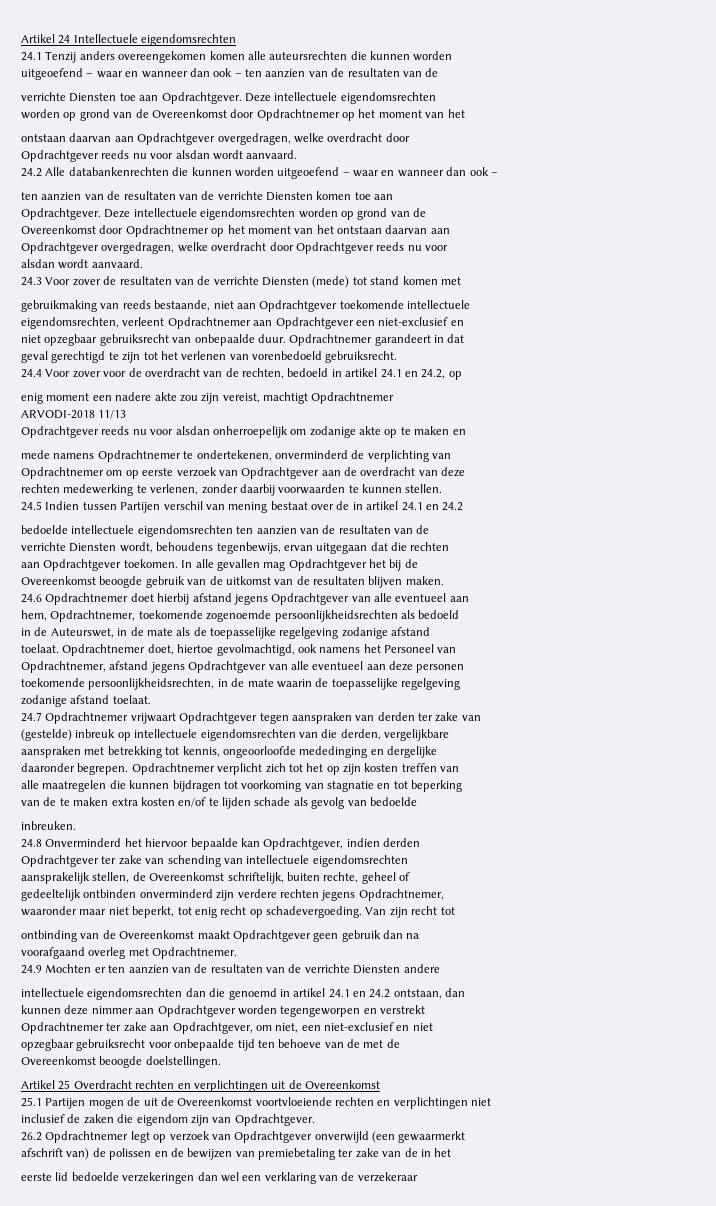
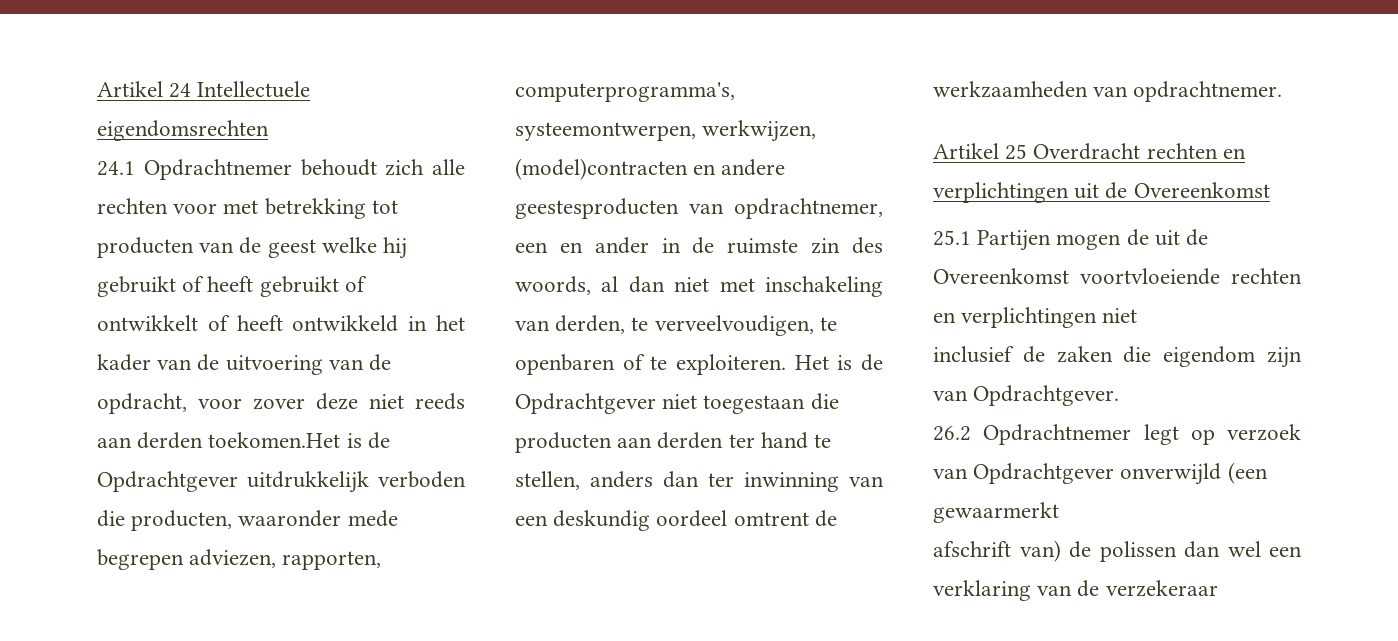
- 24.1 Tenzij anders overeengekomen komen alle auteursrechten die kunnen worden
- uitgeoefend – waar en wanneer dan ook – ten aanzien van de resultaten van de
- verrichte Diensten toe aan Opdrachtgever. Deze intellectuele eigendomsrechten
- worden op grond van de Overeenkomst door Opdrachtnemer op het moment van het
- ontstaan daarvan aan Opdrachtgever overgedragen, welke overdracht door
- Opdrachtgever reeds nu voor alsdan wordt aanvaard.
- 24.2 Alle databankenrechten die kunnen worden uitgeoefend – waar en wanneer dan ook –
- ten aanzien van de resultaten van de verrichte Diensten komen toe aan
- Opdrachtgever. Deze intellectuele eigendomsrechten worden op grond van de
- Overeenkomst door Opdrachtnemer op het moment van het ontstaan daarvan aan
- Opdrachtgever overgedragen, welke overdracht door Opdrachtgever reeds nu voor
- alsdan wordt aanvaard.
- 24.3 Voor zover de resultaten van de verrichte Diensten (mede) tot stand komen met
- gebruikmaking van reeds bestaande, niet aan Opdrachtgever toekomende intellectuele
- eigendomsrechten, verleent Opdrachtnemer aan Opdrachtgever een niet-exclusief en
- niet opzegbaar gebruiksrecht van onbepaalde duur. Opdrachtnemer garandeert in dat
- geval gerechtigd te zijn tot het verlenen van vorenbedoeld gebruiksrecht.
- 24.4 Voor zover voor de overdracht van de rechten, bedoeld in artikel 24.1 en 24.2, op
- enig moment een nadere akte zou zijn vereist, machtigt Opdrachtnemer
- ARVODI-2018 11/13
- Opdrachtgever reeds nu voor alsdan onherroepelijk om zodanige akte op te maken en
- mede namens Opdrachtnemer te ondertekenen, onverminderd de verplichting van
- Opdrachtnemer om op eerste verzoek van Opdrachtgever aan de overdracht van deze
- rechten medewerking te verlenen, zonder daarbij voorwaarden te kunnen stellen.
- 24.5 Indien tussen Partijen verschil van mening bestaat over de in artikel 24.1 en 24.2
- bedoelde intellectuele eigendomsrechten ten aanzien van de resultaten van de
- verrichte Diensten wordt, behoudens tegenbewijs, ervan uitgegaan dat die rechten
- aan Opdrachtgever toekomen. In alle gevallen mag Opdrachtgever het bij de
- Overeenkomst beoogde gebruik van de uitkomst van de resultaten blijven maken.
- 24.6 Opdrachtnemer doet hierbij afstand jegens Opdrachtgever van alle eventueel aan
- hem, Opdrachtnemer, toekomende zogenoemde persoonlijkheidsrechten als bedoeld
- in de Auteurswet, in de mate als de toepasselijke regelgeving zodanige afstand
- toelaat. Opdrachtnemer doet, hiertoe gevolmachtigd, ook namens het Personeel van
- Opdrachtnemer, afstand jegens Opdrachtgever van alle eventueel aan deze personen
- toekomende persoonlijkheidsrechten, in de mate waarin de toepasselijke regelgeving
- zodanige afstand toelaat.
- 24.7 Opdrachtnemer vrijwaart Opdrachtgever tegen aanspraken van derden ter zake van
- (gestelde) inbreuk op intellectuele eigendomsrechten van die derden, vergelijkbare
- aanspraken met betrekking tot kennis, ongeoorloofde mededinging en dergelijke
- daaronder begrepen. Opdrachtnemer verplicht zich tot het op zijn kosten treffen van
- alle maatregelen die kunnen bijdragen tot voorkoming van stagnatie en tot beperking
- van de te maken extra kosten en/of te lijden schade als gevolg van bedoelde
- inbreuken.
- 24.8 Onverminderd het hiervoor bepaalde kan Opdrachtgever, indien derden
- Opdrachtgever ter zake van schending van intellectuele eigendomsrechten
- aansprakelijk stellen, de Overeenkomst schriftelijk, buiten rechte, geheel of
- gedeeltelijk ontbinden onverminderd zijn verdere rechten jegens Opdrachtnemer,
- waaronder maar niet beperkt, tot enig recht op schadevergoeding. Van zijn recht tot
- ontbinding van de Overeenkomst maakt Opdrachtgever geen gebruik dan na
- voorafgaand overleg met Opdrachtnemer.
- 24.9 Mochten er ten aanzien van de resultaten van de verrichte Diensten andere
- intellectuele eigendomsrechten dan die genoemd in artikel 24.1 en 24.2 ontstaan, dan
- kunnen deze nimmer aan Opdrachtgever worden tegengeworpen en verstrekt
- Opdrachtnemer ter zake aan Opdrachtgever, om niet, een niet-exclusief en niet
- opzegbaar gebruiksrecht voor onbepaalde tijd ten behoeve van de met de
- Overeenkomst beoogde doelstellingen.
+ 24.1 Opdrachtnemer behoudt zich alle rechten voor met betrekking tot producten van de geest welke hij gebruikt of heeft gebruikt of ontwikkelt of heeft ontwikkeld in het kader van de uitvoering van de opdracht, voor zover deze niet reeds aan derden toekomen.Het is de Opdrachtgever uitdrukkelijk verboden die producten, waaronder mede begrepen adviezen, rapporten, computerprogramma's, systeemontwerpen, werkwijzen, (model)contracten en andere geestesproducten van opdrachtnemer, een en ander in de ruimste zin des woords, al dan niet met inschakeling van derden, te verveelvoudigen, te openbaren of te exploiteren. Het is de Opdrachtgever niet toegestaan die producten aan derden ter hand te stellen, anders dan ter inwinning van een deskundig oordeel omtrent de werkzaamheden van opdrachtnemer.
- afschrift van) de polissen en de bewijzen van premiebetaling ter zake van de in het
- eerste lid bedoelde verzekeringen dan wel een verklaring van de verzekeraar
+ afschrift van) de polissen dan wel een verklaring van de verzekeraar

